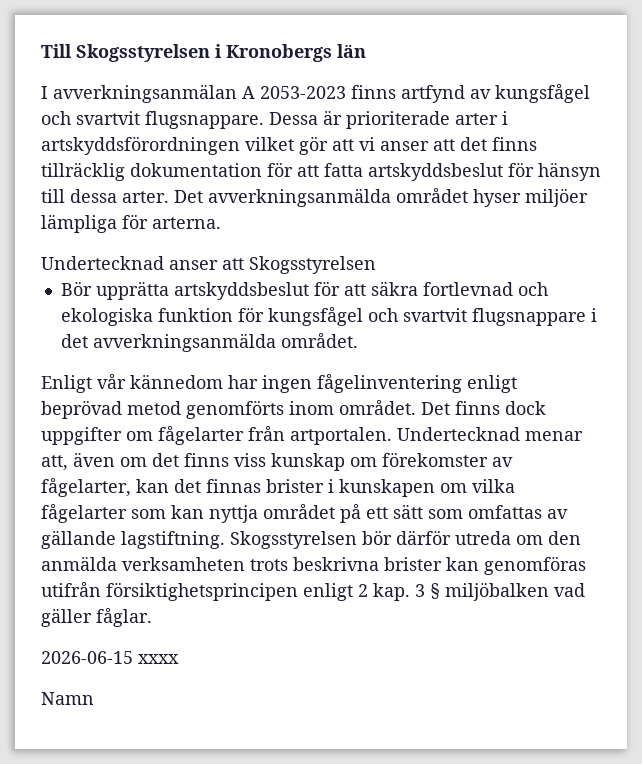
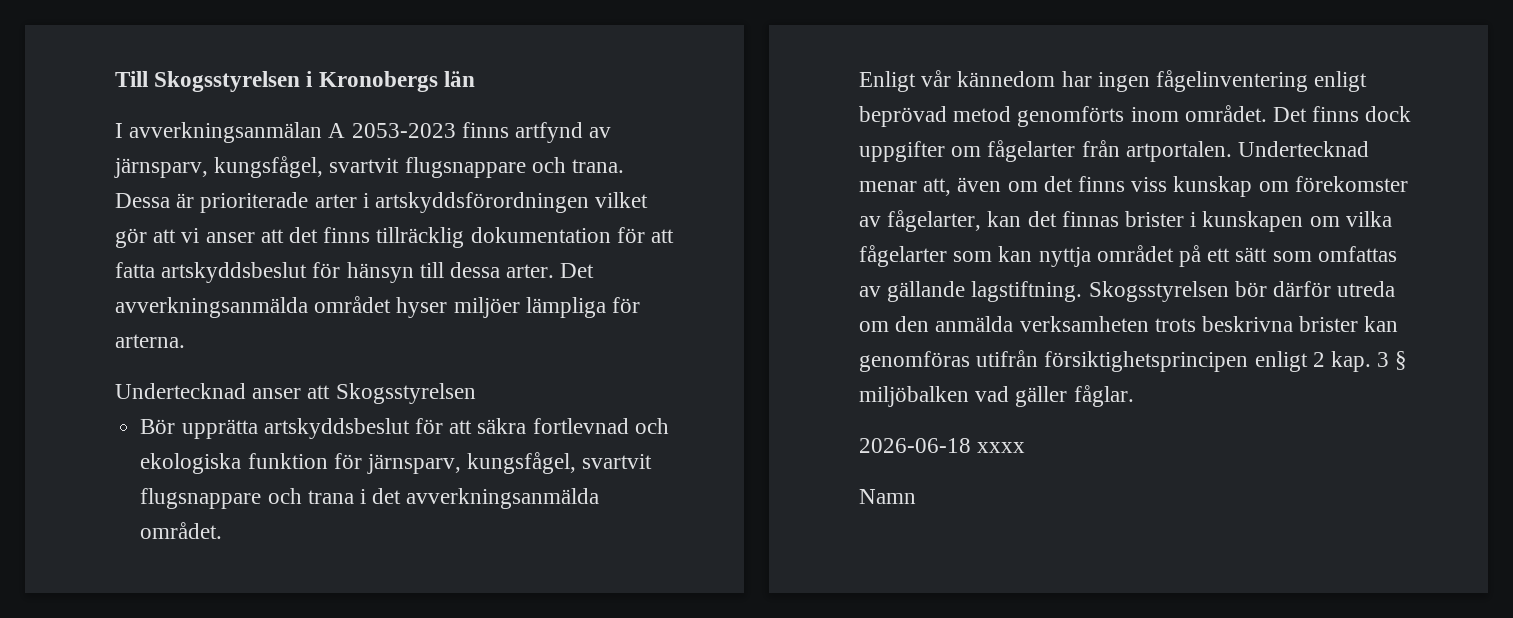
- I avverkningsanmälan A 2053-2023 finns artfynd av kungsfågel och svartvit flugsnappare.
+ I avverkningsanmälan A 2053-2023 finns artfynd av järnsparv, kungsfågel, svartvit flugsnappare och trana.
- Bör upprätta artskyddsbeslut för att säkra fortlevnad och ekologiska funktion för kungsfågel och svartvit flugsnappare i det avverkningsanmälda området.
+ Bör upprätta artskyddsbeslut för att säkra fortlevnad och ekologiska funktion för järnsparv, kungsfågel, svartvit flugsnappare och trana i det avverkningsanmälda området.
- 2026-06-15 xxxx
+ 2026-06-18 xxxx

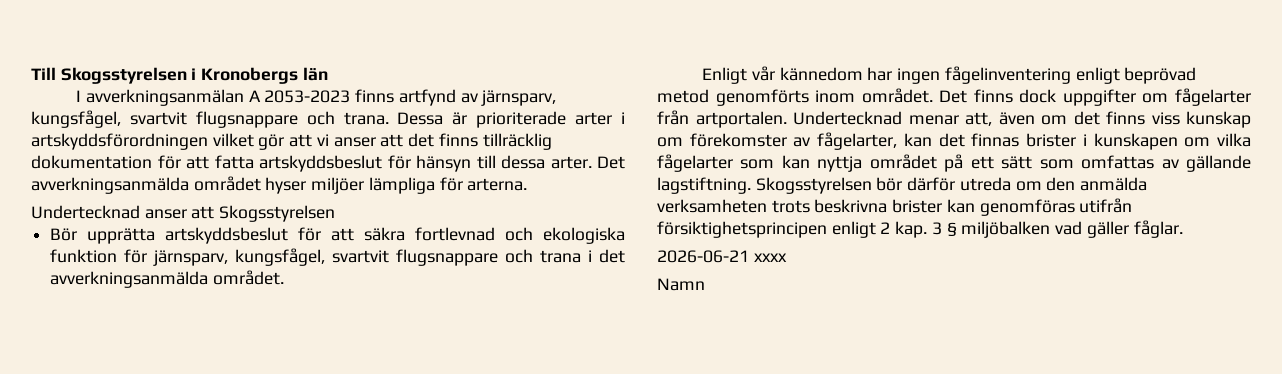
- 2026-06-18 xxxx
+ 2026-06-21 xxxx

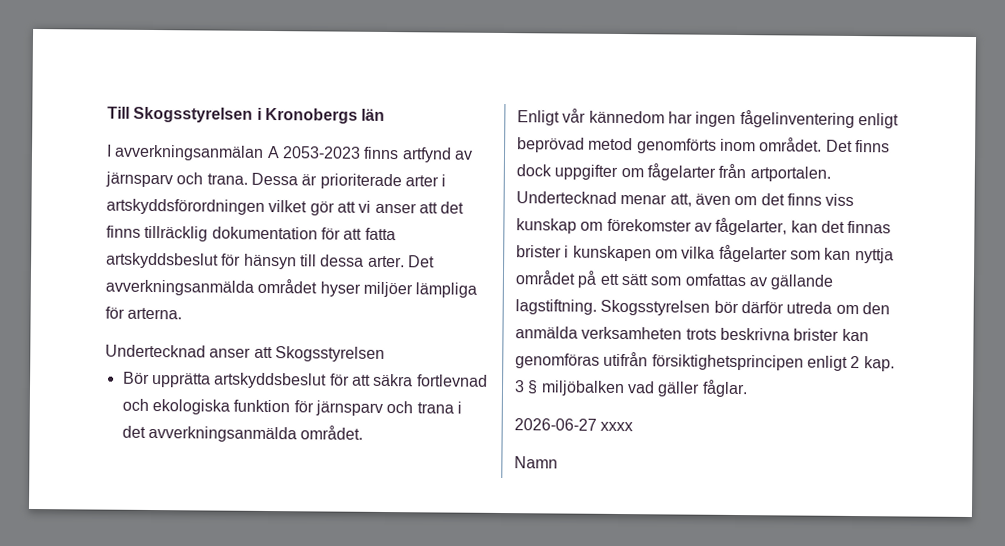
- I avverkningsanmälan A 2053-2023 finns artfynd av järnsparv, kungsfågel, svartvit flugsnappare och trana.
+ I avverkningsanmälan A 2053-2023 finns artfynd av järnsparv och trana.
- Bör upprätta artskyddsbeslut för att säkra fortlevnad och ekologiska funktion för järnsparv, kungsfågel, svartvit flugsnappare och trana i det avverkningsanmälda området.
+ Bör upprätta artskyddsbeslut för att säkra fortlevnad och ekologiska funktion för järnsparv och trana i det avverkningsanmälda området.
- 2026-06-21 xxxx
+ 2026-06-27 xxxx

